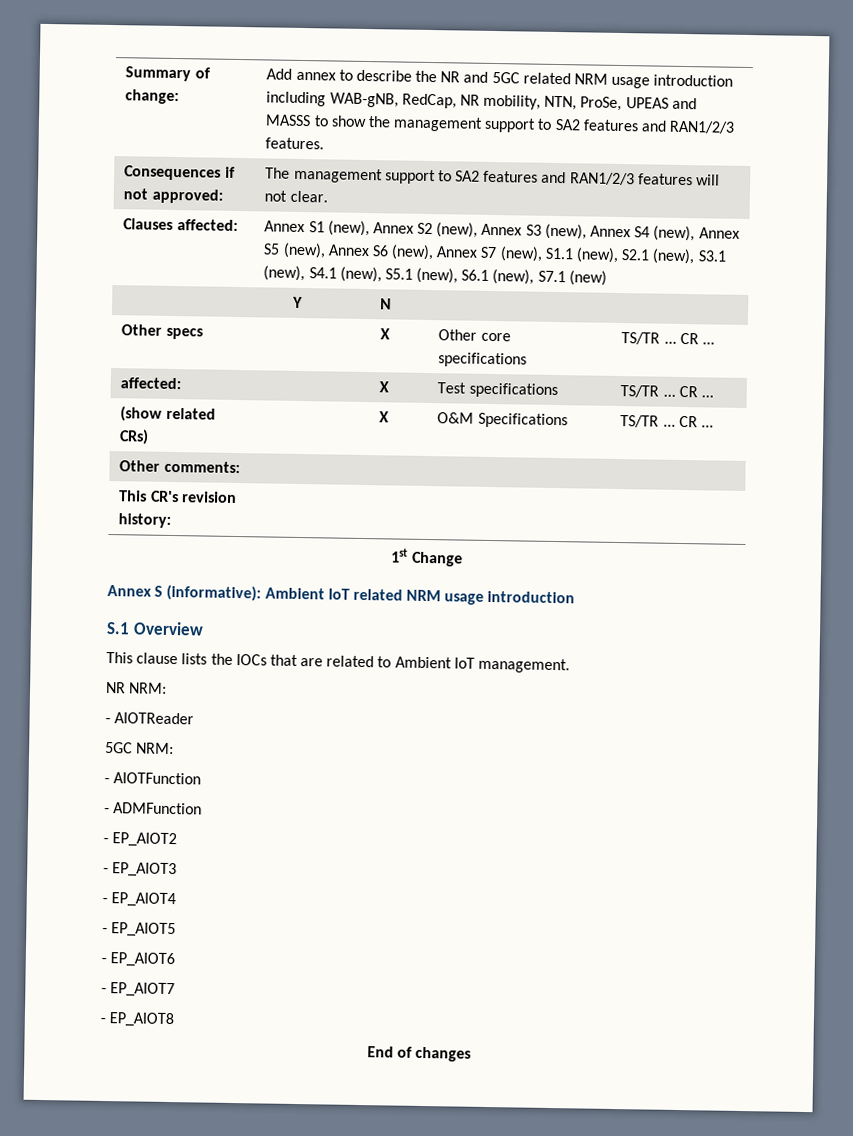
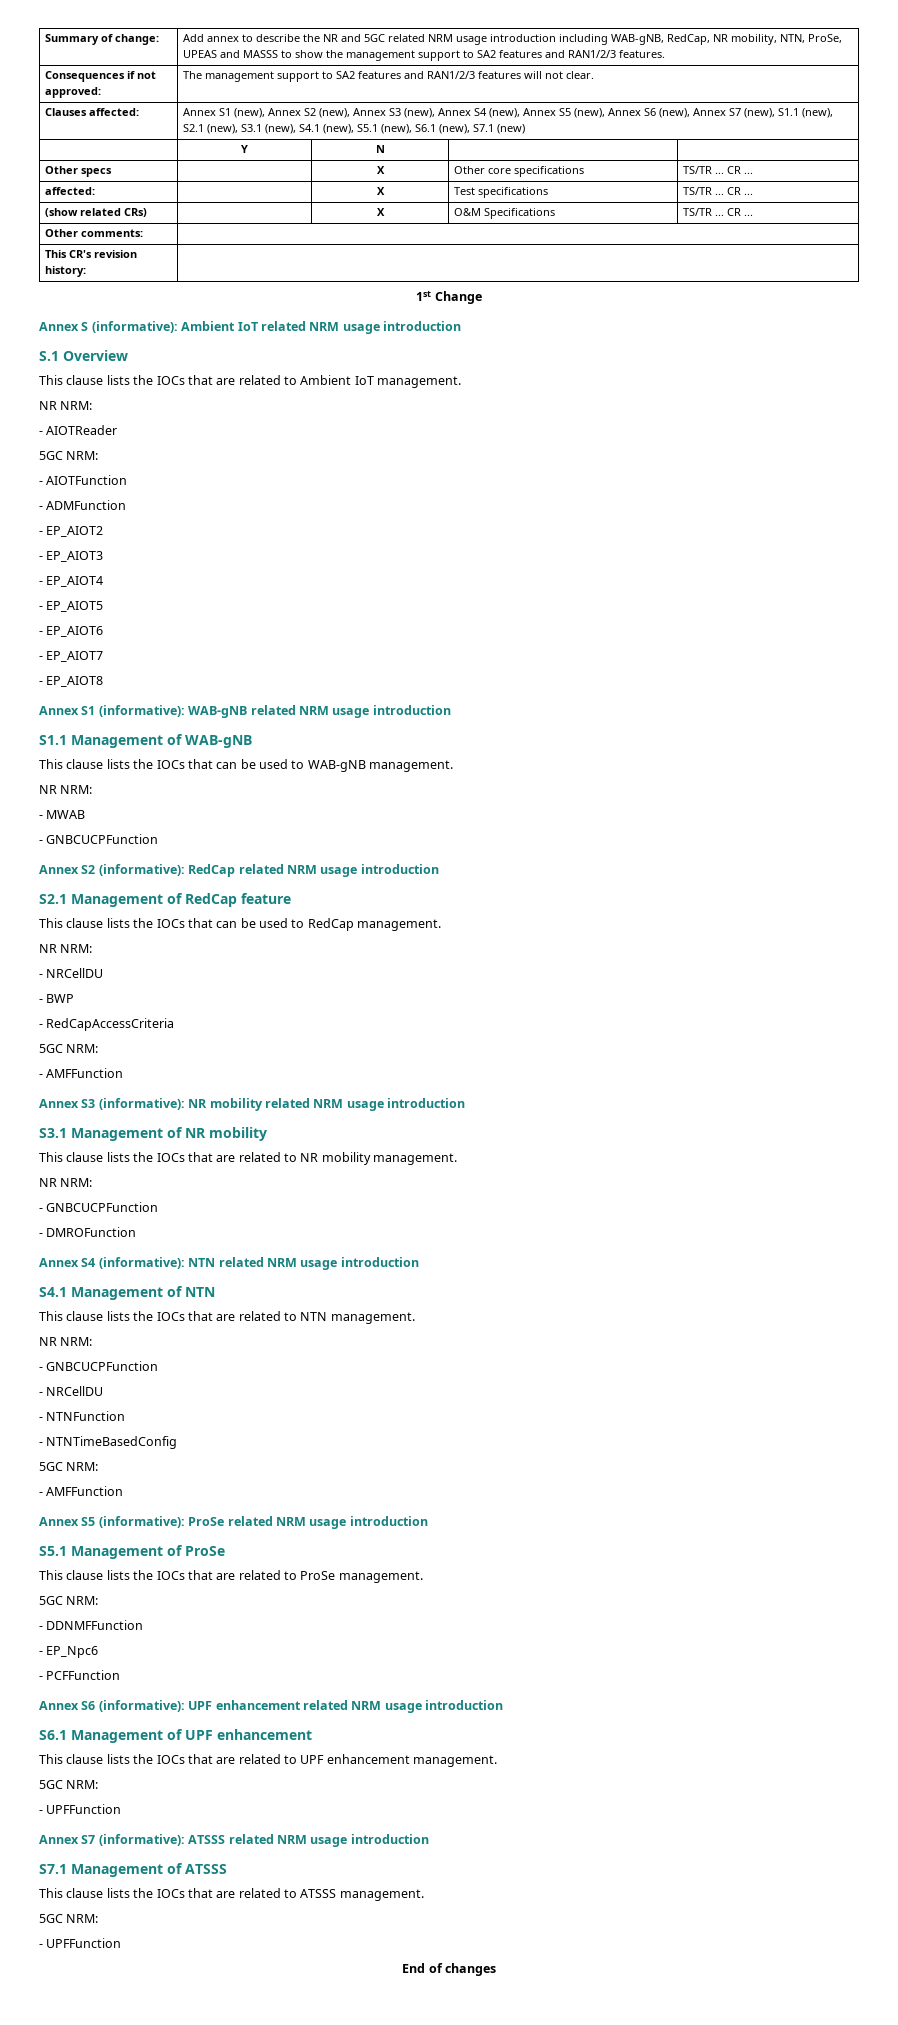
+ Annex S1 (informative): WAB-gNB related NRM usage introduction
+ S1.1 Management of WAB-gNB
+ This clause lists the IOCs that can be used to WAB-gNB management.
+ NR NRM:
+ - MWAB
+ - GNBCUCPFunction
+ Annex S2 (informative): RedCap related NRM usage introduction
+ S2.1 Management of RedCap feature
+ This clause lists the IOCs that can be used to RedCap management.
+ NR NRM:
+ - NRCellDU
+ - BWP
+ - RedCapAccessCriteria
+ 5GC NRM:
+ - AMFFunction
+ Annex S3 (informative): NR mobility related NRM usage introduction
+ S3.1 Management of NR mobility
+ This clause lists the IOCs that are related to NR mobility management.
+ NR NRM:
+ - GNBCUCPFunction
+ - DMROFunction
+ Annex S4 (informative): NTN related NRM usage introduction
+ S4.1 Management of NTN
+ This clause lists the IOCs that are related to NTN management.
+ NR NRM:
+ - GNBCUCPFunction
+ - NRCellDU
+ - NTNFunction
+ - NTNTimeBasedConfig
+ 5GC NRM:
+ - AMFFunction
+ Annex S5 (informative): ProSe related NRM usage introduction
+ S5.1 Management of ProSe
+ This clause lists the IOCs that are related to ProSe management.
+ 5GC NRM:
+ - DDNMFFunction
+ - EP_Npc6
+ - PCFFunction
+ Annex S6 (informative): UPF enhancement related NRM usage introduction
+ S6.1 Management of UPF enhancement
+ This clause lists the IOCs that are related to UPF enhancement management.
+ 5GC NRM:
+ - UPFFunction
+ Annex S7 (informative): ATSSS related NRM usage introduction
+ S7.1 Management of ATSSS
+ This clause lists the IOCs that are related to ATSSS management.
+ 5GC NRM:
+ - UPFFunction

